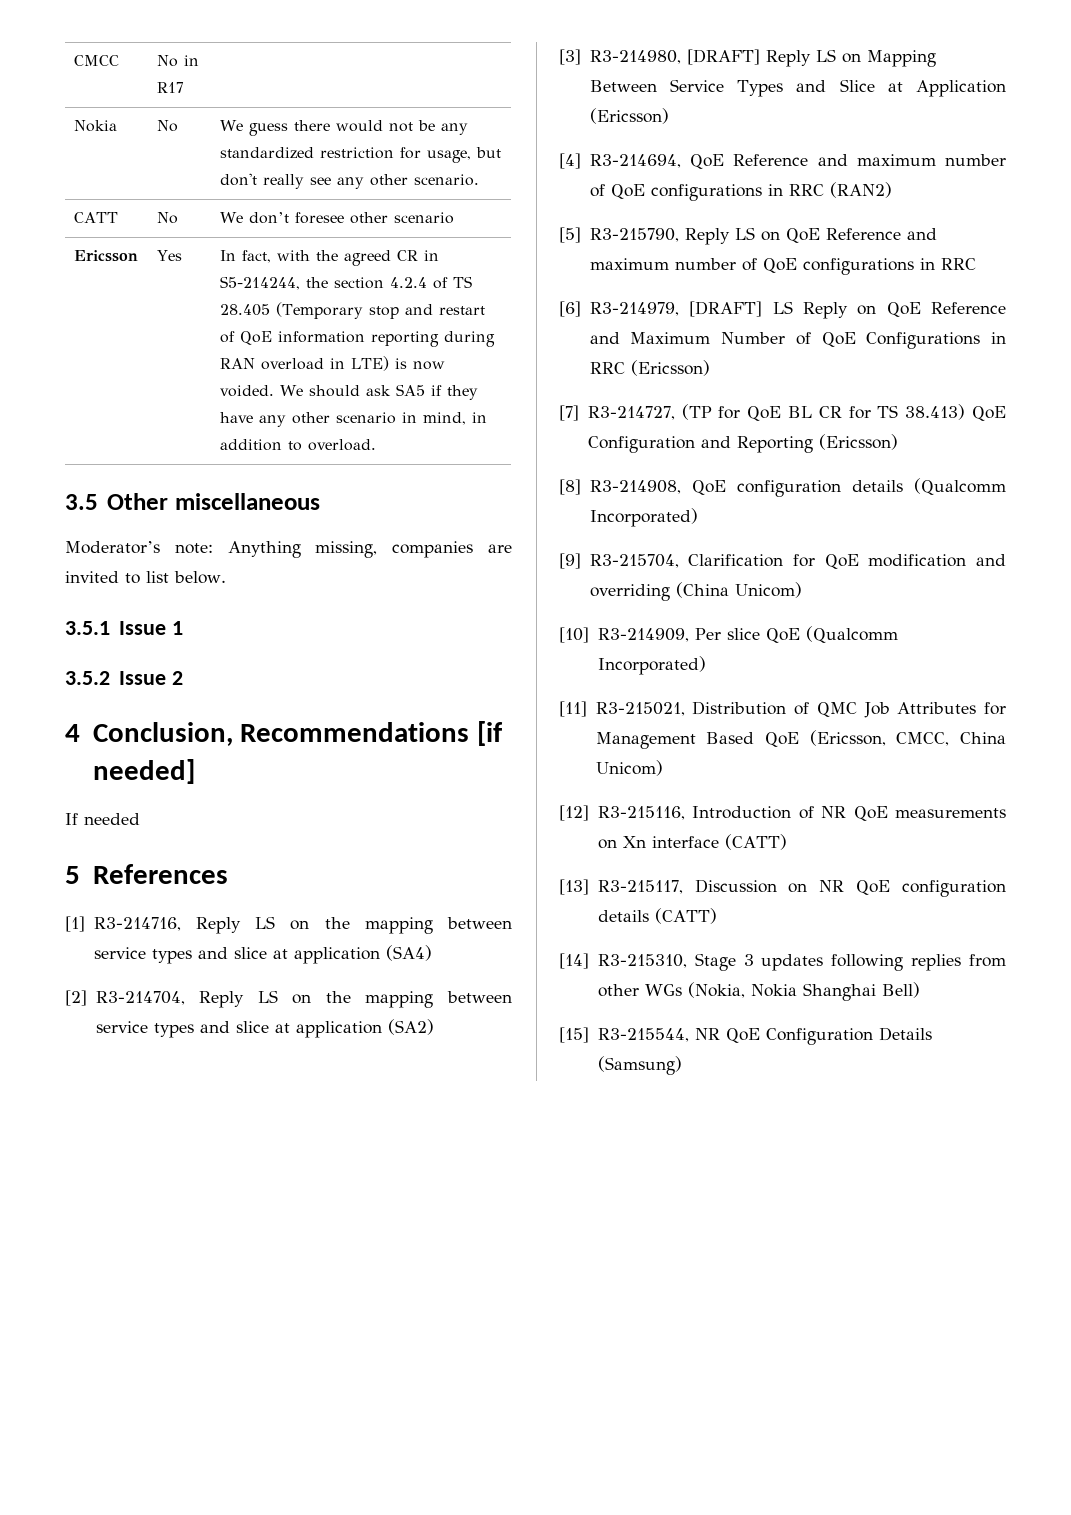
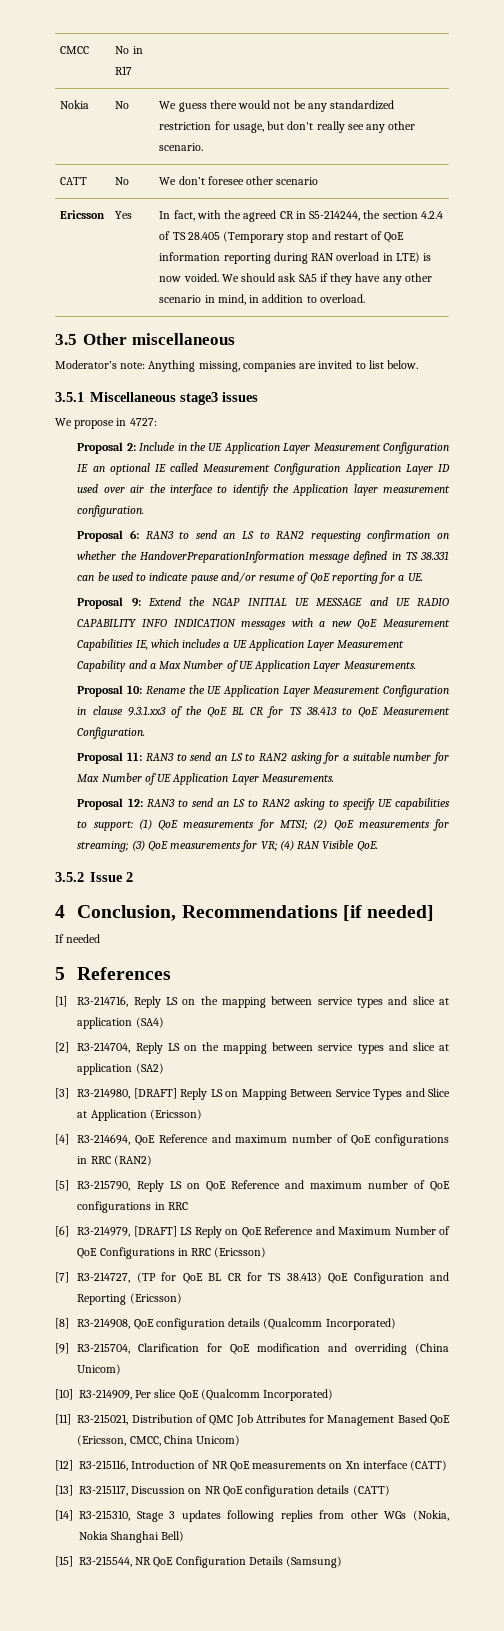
- 3.5.1 Issue 1
+ 3.5.1 Miscellaneous stage3 issues
+ We propose in 4727:
+ Proposal 2: Include in the UE Application Layer Measurement Configuration IE an optional IE called Measurement Configuration Application Layer ID used over air the interface to identify the Application layer measurement configuration.
+ Proposal 6: RAN3 to send an LS to RAN2 requesting confirmation on whether the HandoverPreparationInformation message defined in TS 38.331 can be used to indicate pause and/or resume of QoE reporting for a UE.
+ Proposal 9: Extend the NGAP INITIAL UE MESSAGE and UE RADIO CAPABILITY INFO INDICATION messages with a new QoE Measurement Capabilities IE, which includes a UE Application Layer Measurement Capability and a Max Number of UE Application Layer Measurements.
+ Proposal 10: Rename the UE Application Layer Measurement Configuration in clause 9.3.1.xx3 of the QoE BL CR for TS 38.413 to QoE Measurement Configuration.
+ Proposal 11: RAN3 to send an LS to RAN2 asking for a suitable number for Max Number of UE Application Layer Measurements.
+ Proposal 12: RAN3 to send an LS to RAN2 asking to specify UE capabilities to support: (1) QoE measurements for MTSI; (2) QoE measurements for streaming; (3) QoE measurements for VR; (4) RAN Visible QoE.

